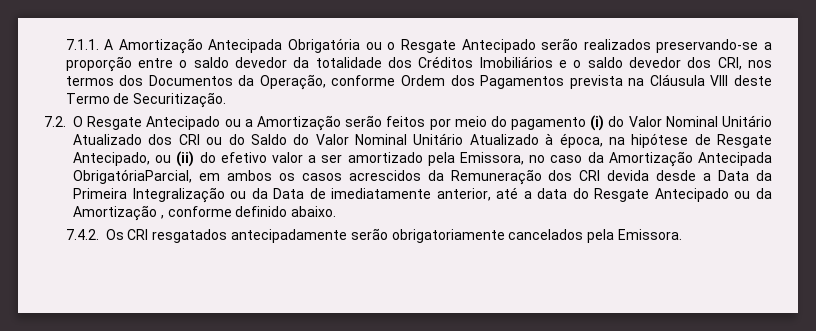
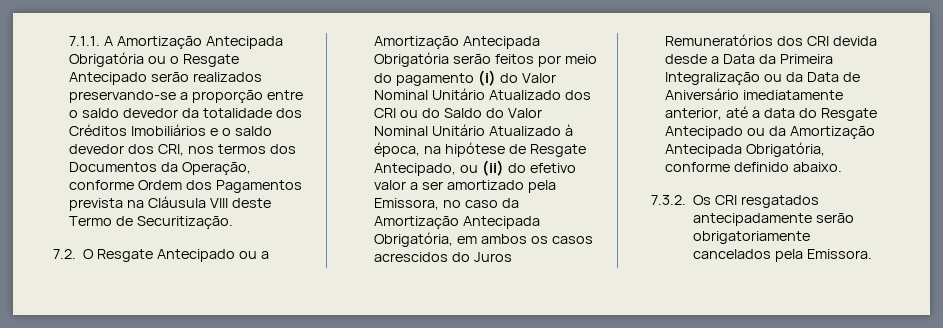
- 7.2. O Resgate Antecipado ou a Amortização serão feitos por meio do pagamento (i) do Valor Nominal Unitário Atualizado dos CRI ou do Saldo do Valor Nominal Unitário Atualizado à época, na hipótese de Resgate Antecipado, ou (ii) do efetivo valor a ser amortizado pela Emissora, no caso da Amortização Antecipada ObrigatóriaParcial, em ambos os casos acrescidos da Remuneração dos CRI devida desde a Data da Primeira Integralização ou da Data de imediatamente anterior, até a data do Resgate Antecipado ou da Amortização , conforme definido abaixo.
+ 7.2. O Resgate Antecipado ou a Amortização Antecipada Obrigatória serão feitos por meio do pagamento (i) do Valor Nominal Unitário Atualizado dos CRI ou do Saldo do Valor Nominal Unitário Atualizado à época, na hipótese de Resgate Antecipado, ou (ii) do efetivo valor a ser amortizado pela Emissora, no caso da Amortização Antecipada Obrigatória, em ambos os casos acrescidos do Juros Remuneratórios dos CRI devida desde a Data da Primeira Integralização ou da Data de Aniversário imediatamente anterior, até a data do Resgate Antecipado ou da Amortização Antecipada Obrigatória, conforme definido abaixo.
- 7.4.2. Os CRI resgatados antecipadamente serão obrigatoriamente cancelados pela Emissora.
+ 7.3.2. Os CRI resgatados antecipadamente serão obrigatoriamente cancelados pela Emissora.

